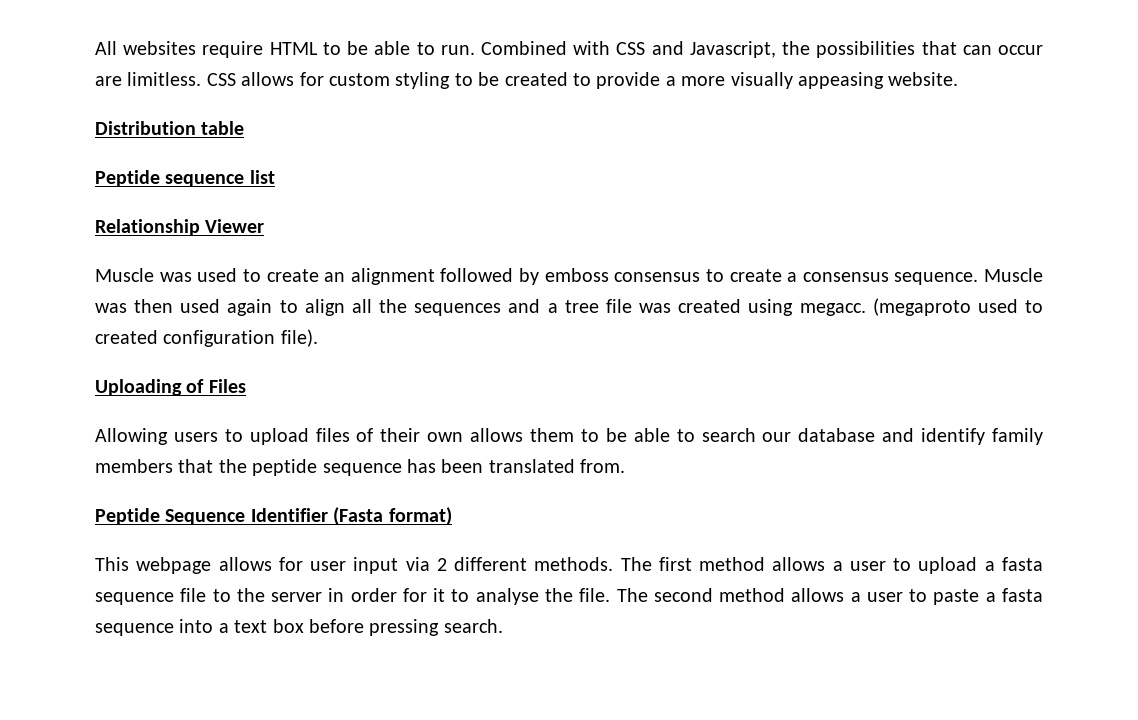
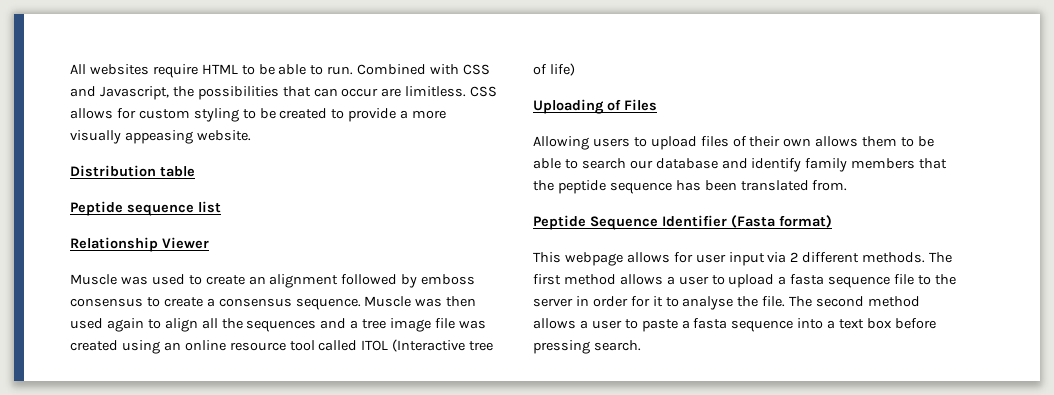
- Muscle was then used again to align all the sequences and a tree file was created using megacc. (megaproto used to created configuration file).
+ Muscle was then used again to align all the sequences and a tree image file was created using an online resource tool called ITOL (Interactive tree of life)

